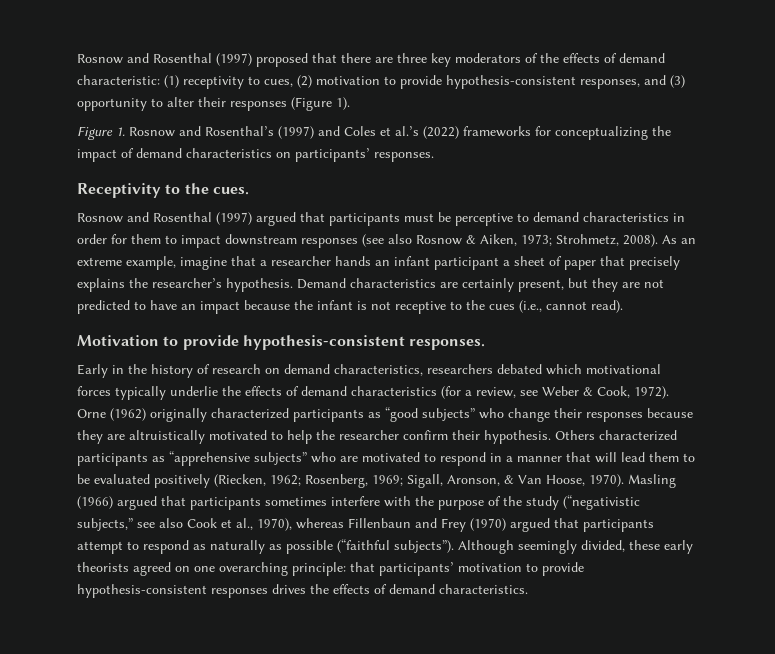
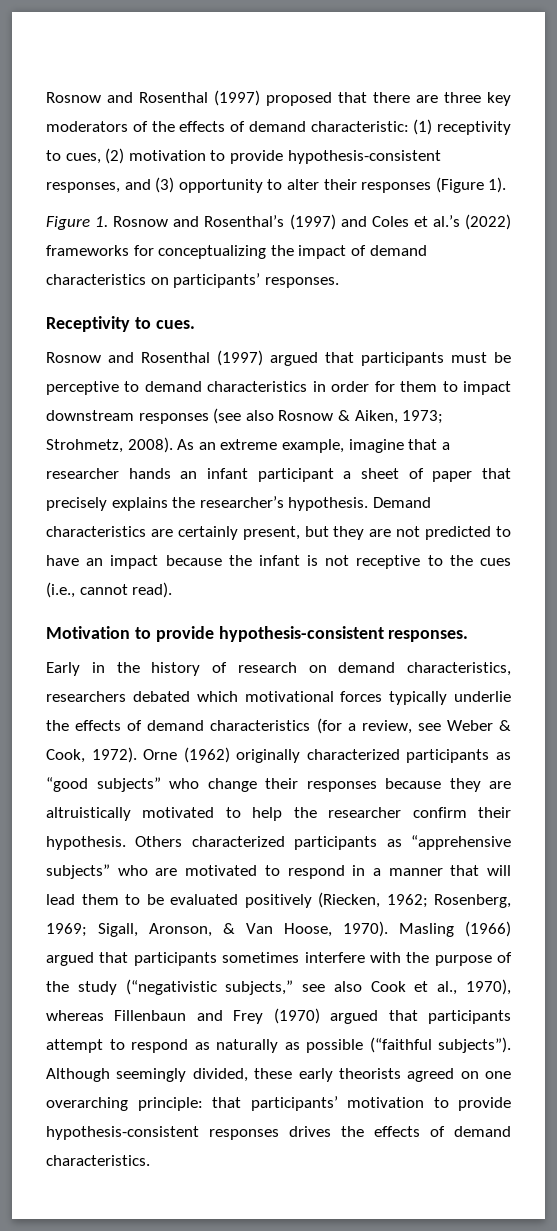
- Receptivity to the cues.
+ Receptivity to cues.

